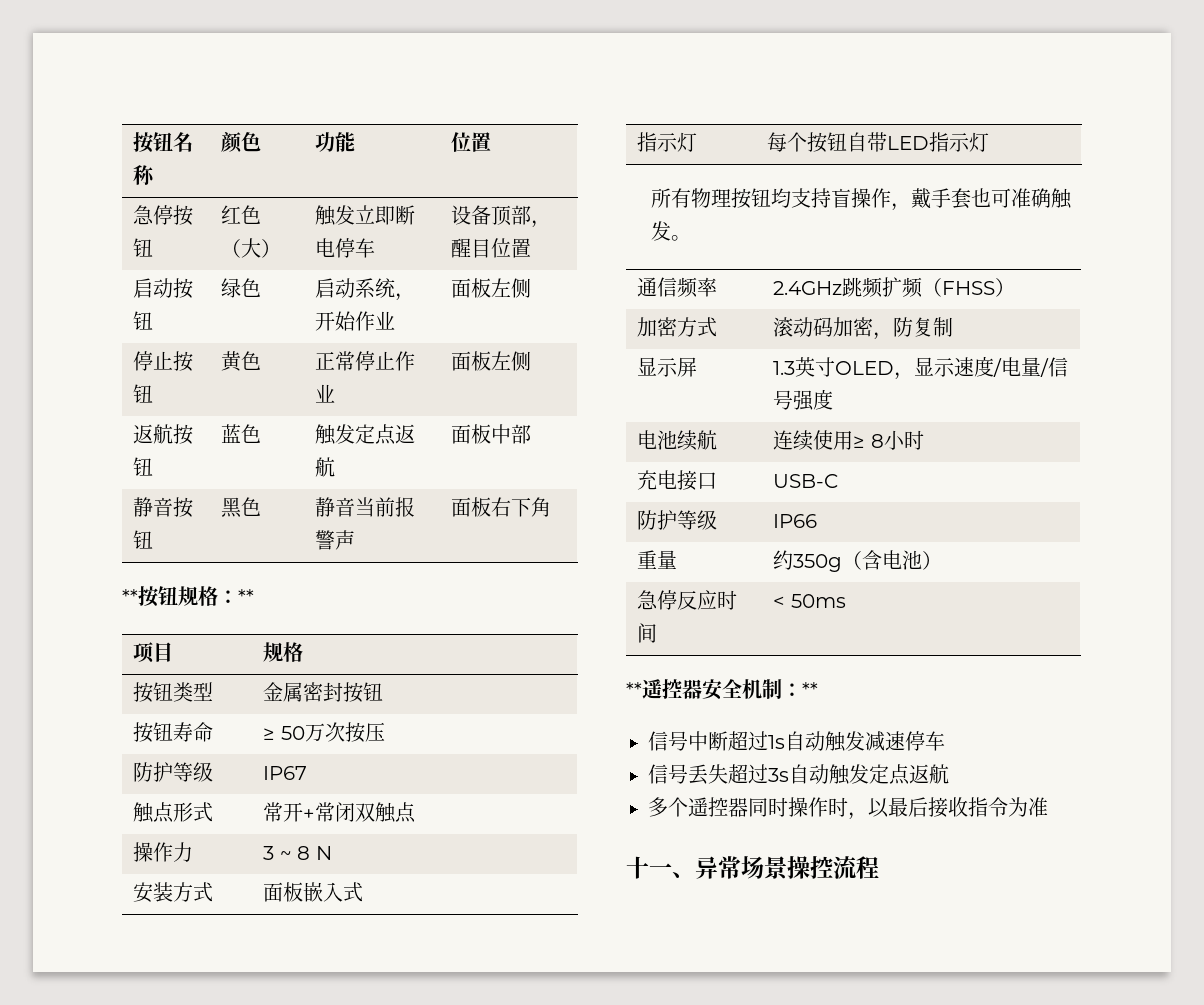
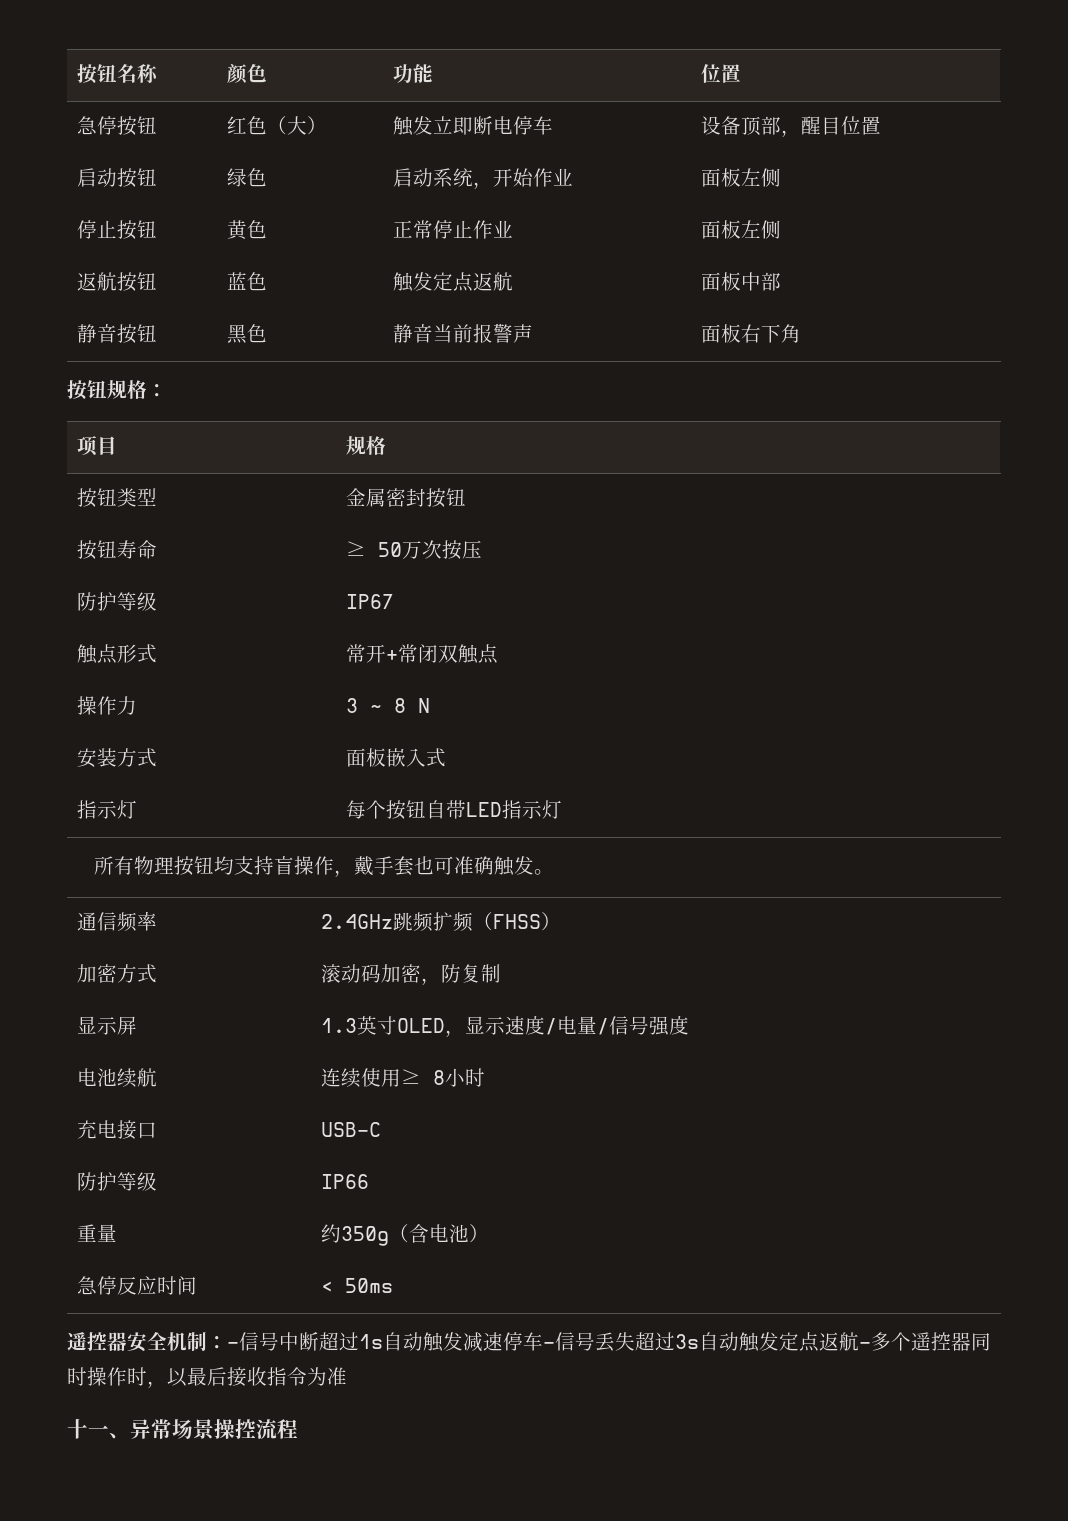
- **按钮规格：**
+ 按钮规格：
- **遥控器安全机制：**
- 信号中断超过1s自动触发减速停车
- 信号丢失超过3s自动触发定点返航
- 多个遥控器同时操作时，以最后接收指令为准
+ 遥控器安全机制：-信号中断超过1s自动触发减速停车-信号丢失超过3s自动触发定点返航-多个遥控器同时操作时，以最后接收指令为准

